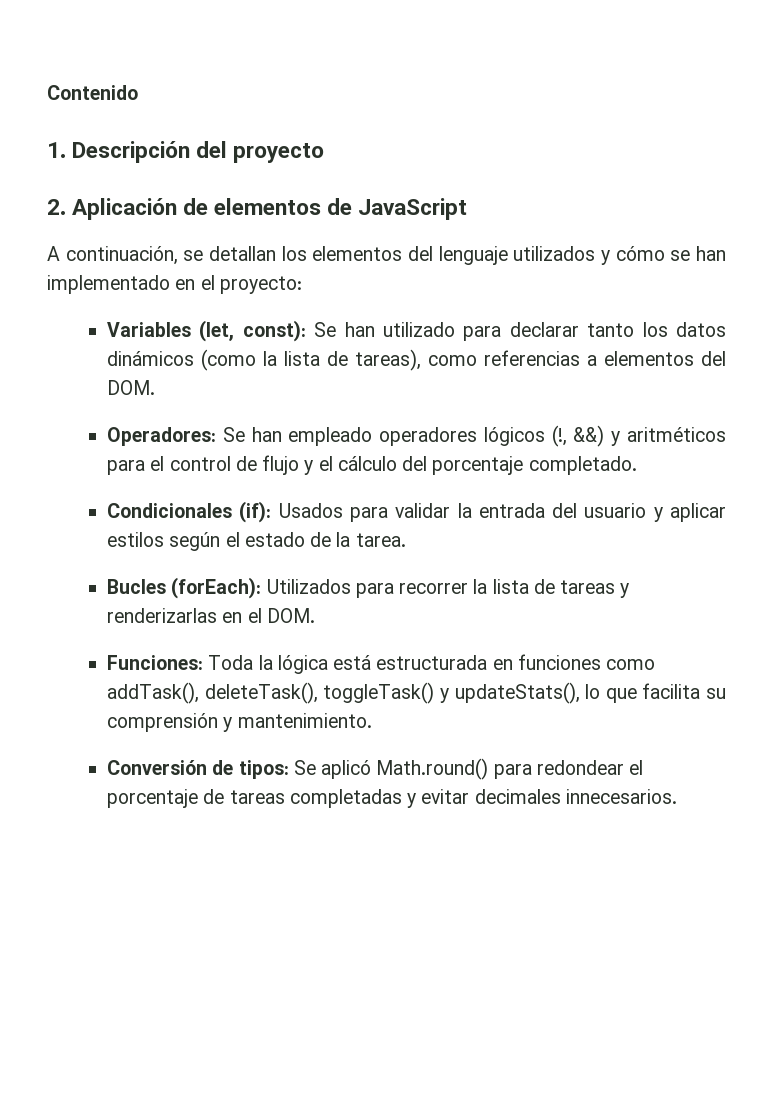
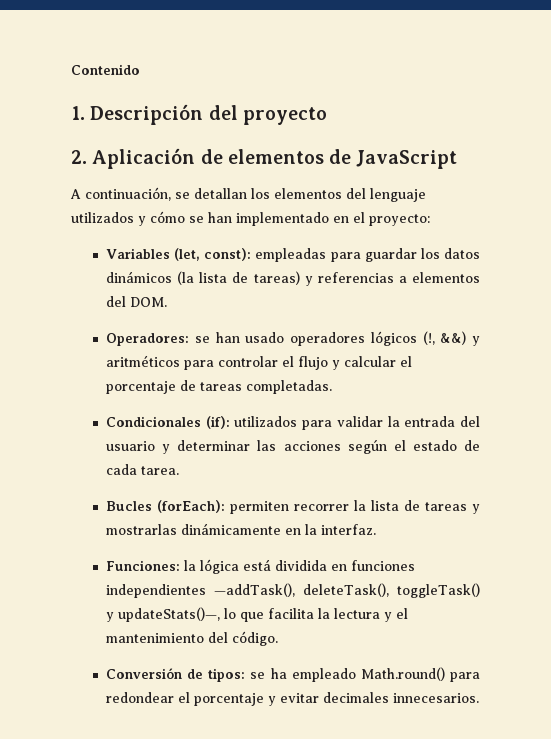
- Variables (let, const): Se han utilizado para declarar tanto los datos dinámicos (como la lista de tareas), como referencias a elementos del DOM.
+ Variables (let, const): empleadas para guardar los datos dinámicos (la lista de tareas) y referencias a elementos del DOM.
- Operadores: Se han empleado operadores lógicos (!, &&) y aritméticos para el control de flujo y el cálculo del porcentaje completado.
+ Operadores: se han usado operadores lógicos (!, &&) y aritméticos para controlar el flujo y calcular el porcentaje de tareas completadas.
- Condicionales (if): Usados para validar la entrada del usuario y aplicar estilos según el estado de la tarea.
+ Condicionales (if): utilizados para validar la entrada del usuario y determinar las acciones según el estado de cada tarea.
- Bucles (forEach): Utilizados para recorrer la lista de tareas y renderizarlas en el DOM.
+ Bucles (forEach): permiten recorrer la lista de tareas y mostrarlas dinámicamente en la interfaz.
- Funciones: Toda la lógica está estructurada en funciones como addTask(), deleteTask(), toggleTask() y updateStats(), lo que facilita su comprensión y mantenimiento.
+ Funciones: la lógica está dividida en funciones independientes —addTask(), deleteTask(), toggleTask() y updateStats()—, lo que facilita la lectura y el mantenimiento del código.
- Conversión de tipos: Se aplicó Math.round() para redondear el porcentaje de tareas completadas y evitar decimales innecesarios.
+ Conversión de tipos: se ha empleado Math.round() para redondear el porcentaje y evitar decimales innecesarios.

